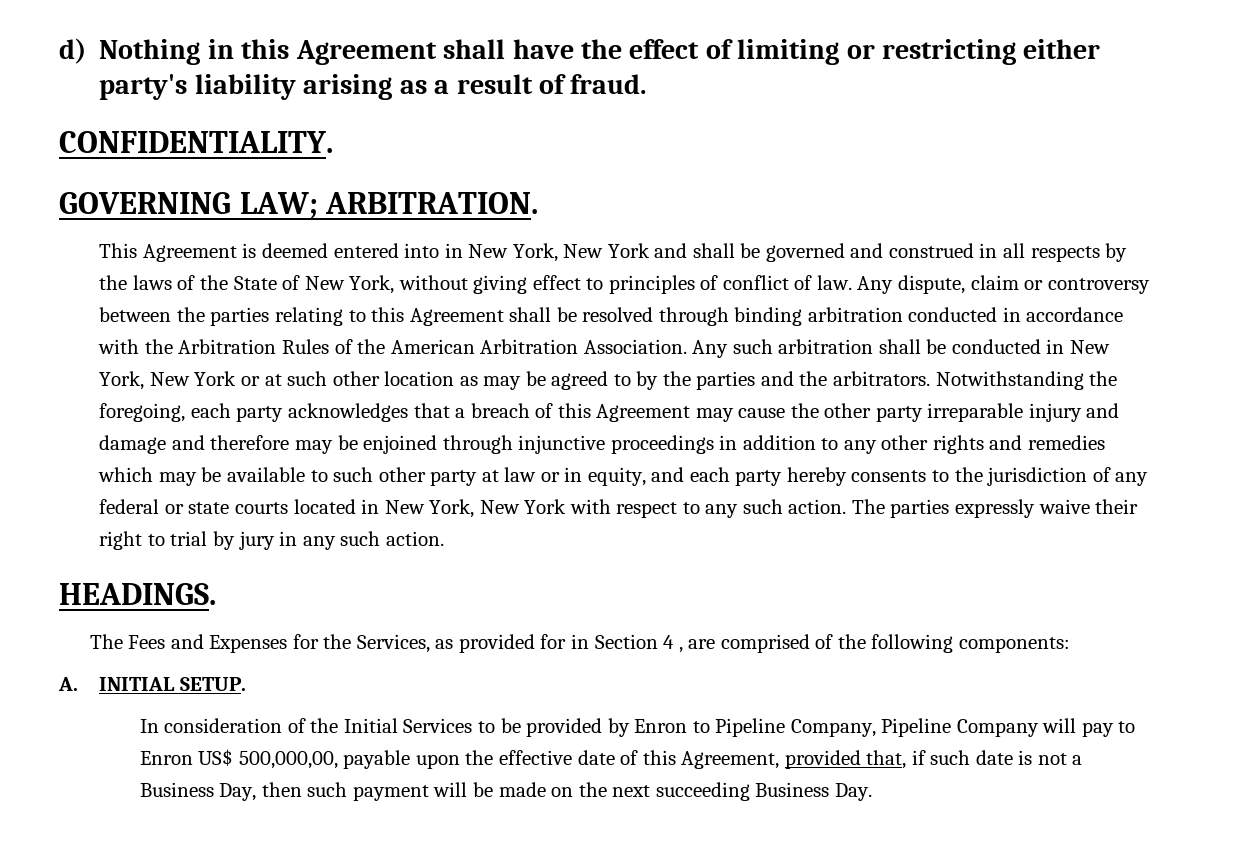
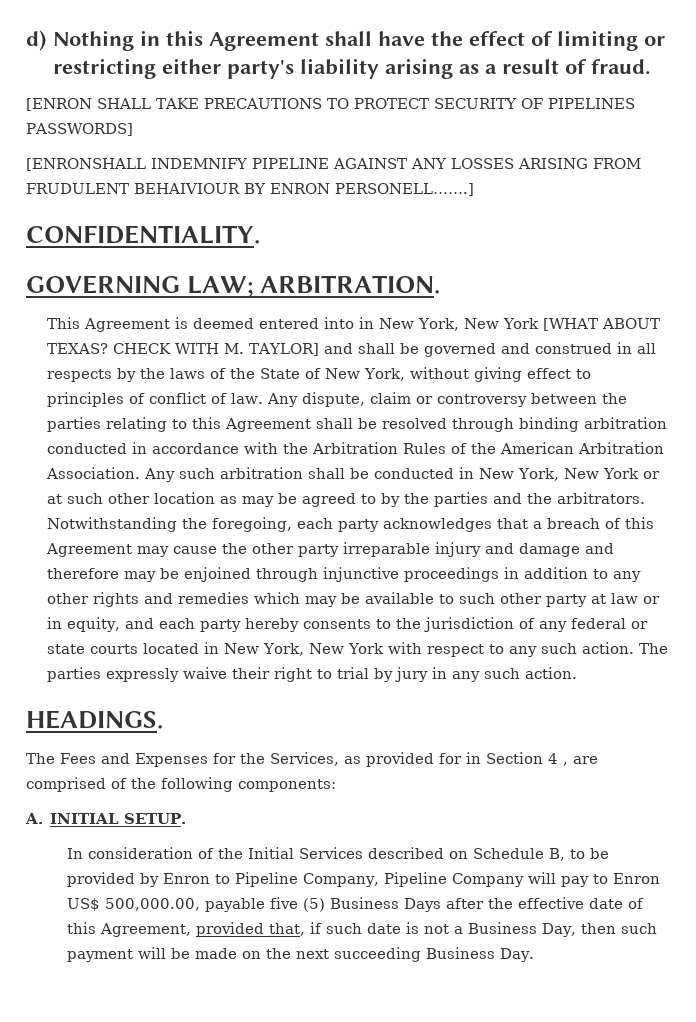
+ [ENRON SHALL TAKE PRECAUTIONS TO PROTECT SECURITY OF PIPELINES PASSWORDS]
+ [ENRONSHALL INDEMNIFY PIPELINE AGAINST ANY LOSSES ARISING FROM FRUDULENT BEHAIVIOUR BY ENRON PERSONELL…….]
- This Agreement is deemed entered into in New York, New York and shall be governed and construed in all respects by the laws of the State of New York, without giving effect to principles of conflict of law.
+ This Agreement is deemed entered into in New York, New York [WHAT ABOUT TEXAS? CHECK WITH M. TAYLOR] and shall be governed and construed in all respects by the laws of the State of New York, without giving effect to principles of conflict of law.
- In consideration of the Initial Services to be provided by Enron to Pipeline Company, Pipeline Company will pay to Enron US$ 500,000,00, payable upon the effective date of this Agreement, provided that, if such date is not a Business Day, then such payment will be made on the next succeeding Business Day.
+ In consideration of the Initial Services described on Schedule B, to be provided by Enron to Pipeline Company, Pipeline Company will pay to Enron US$ 500,000.00, payable five (5) Business Days after the effective date of this Agreement, provided that, if such date is not a Business Day, then such payment will be made on the next succeeding Business Day.

